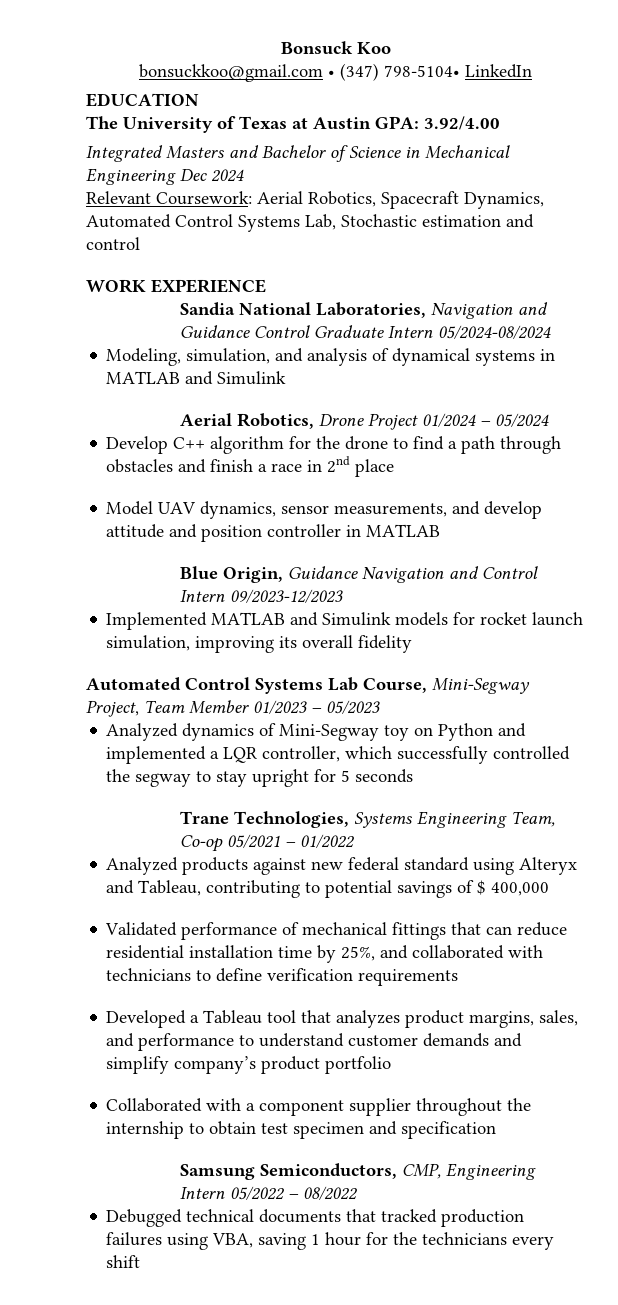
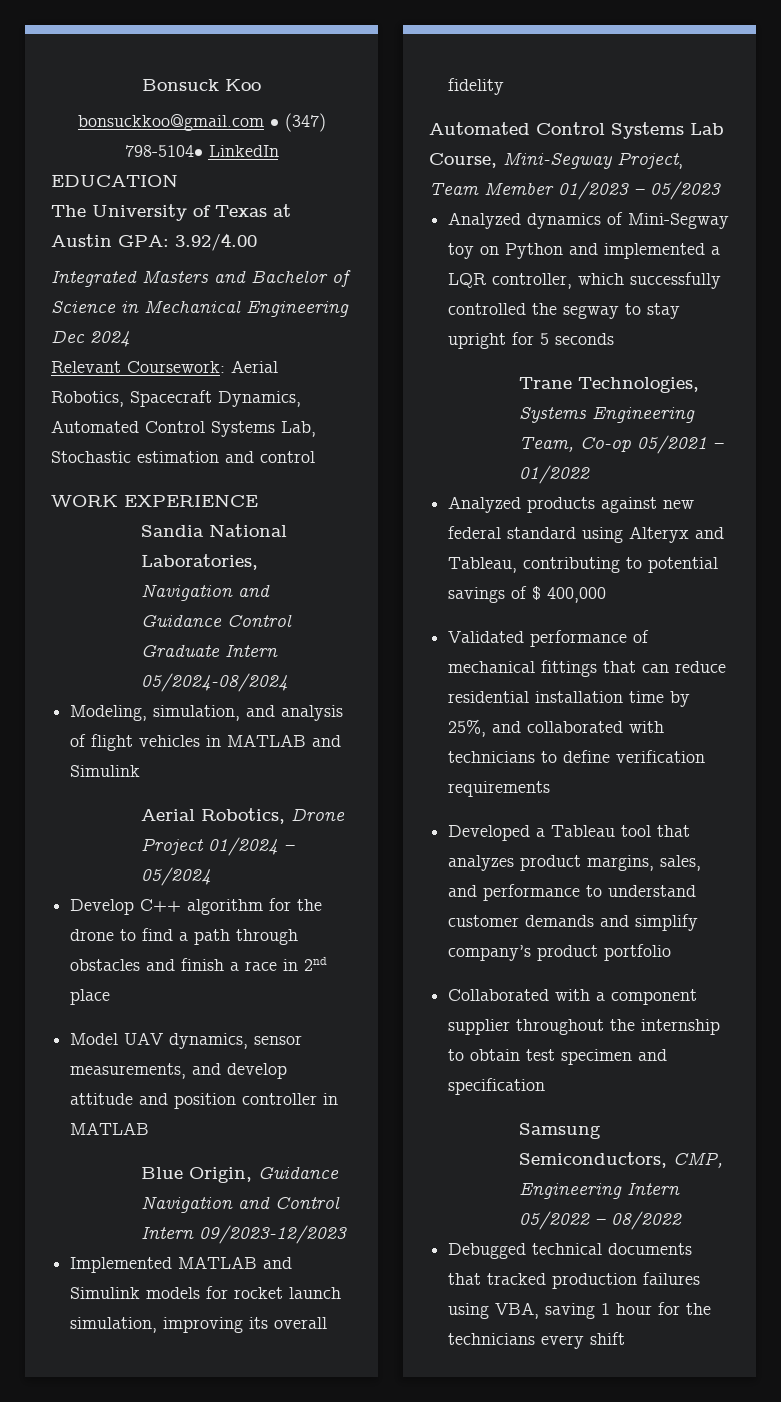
- Modeling, simulation, and analysis of dynamical systems in MATLAB and Simulink
+ Modeling, simulation, and analysis of flight vehicles in MATLAB and Simulink

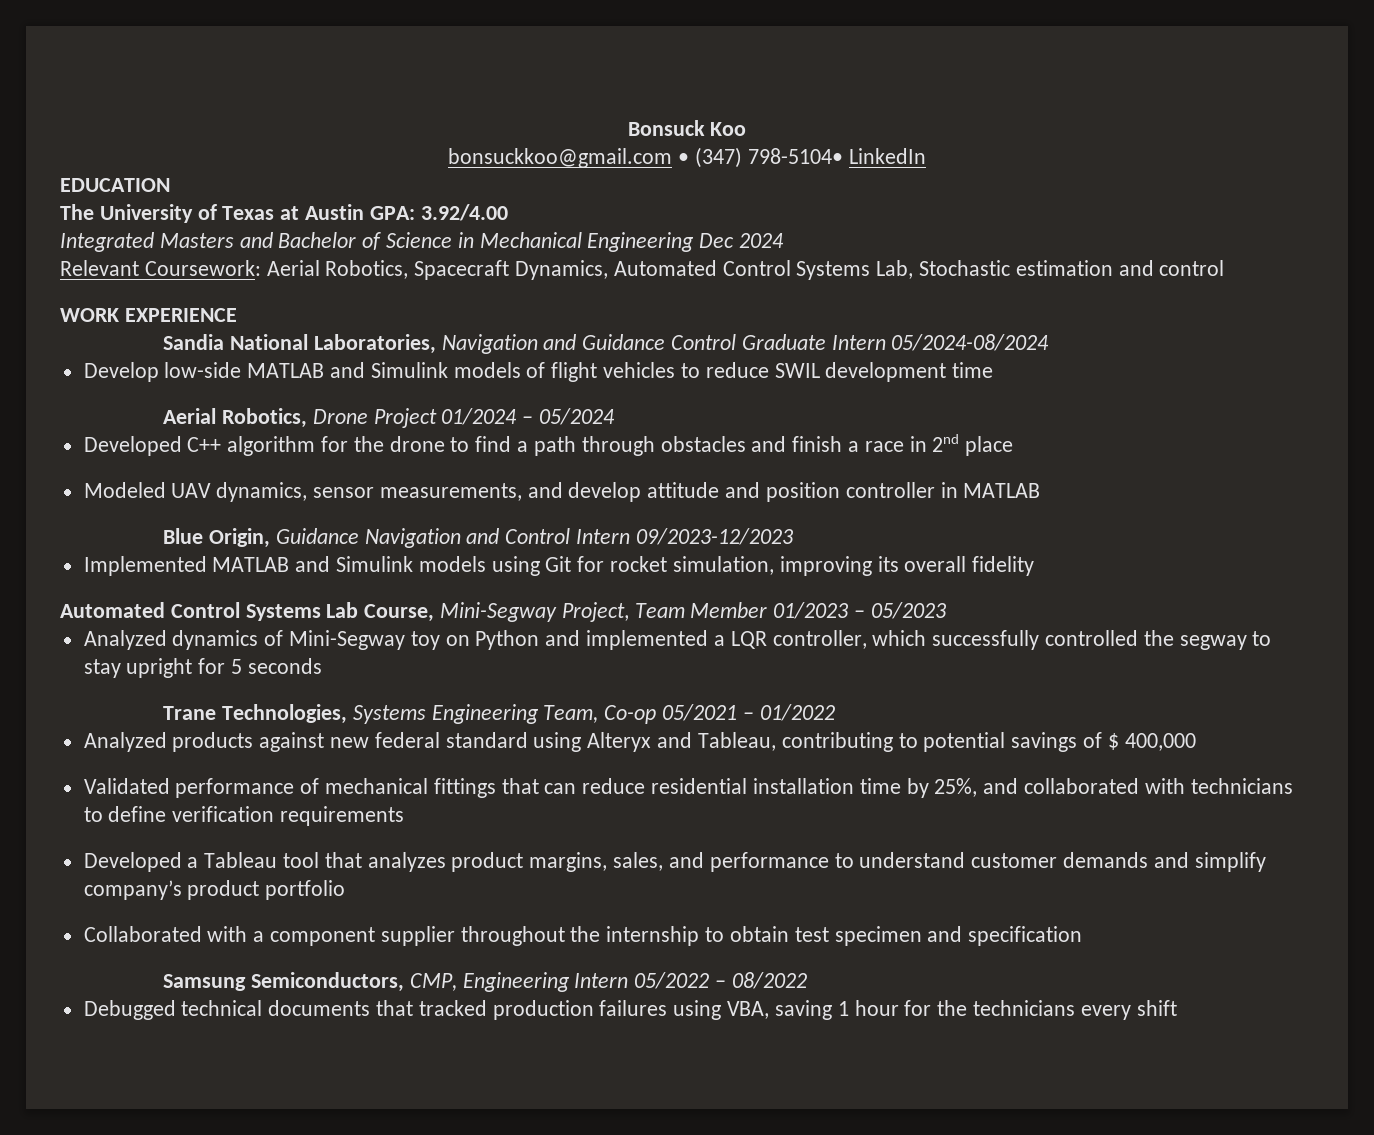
- Modeling, simulation, and analysis of flight vehicles in MATLAB and Simulink
+ Develop low-side MATLAB and Simulink models of flight vehicles to reduce SWIL development time
- Develop C++ algorithm for the drone to find a path through obstacles and finish a race in 2nd place
+ Developed C++ algorithm for the drone to find a path through obstacles and finish a race in 2nd place
- Model UAV dynamics, sensor measurements, and develop attitude and position controller in MATLAB
+ Modeled UAV dynamics, sensor measurements, and develop attitude and position controller in MATLAB
- Implemented MATLAB and Simulink models for rocket launch simulation, improving its overall fidelity
+ Implemented MATLAB and Simulink models using Git for rocket simulation, improving its overall fidelity

